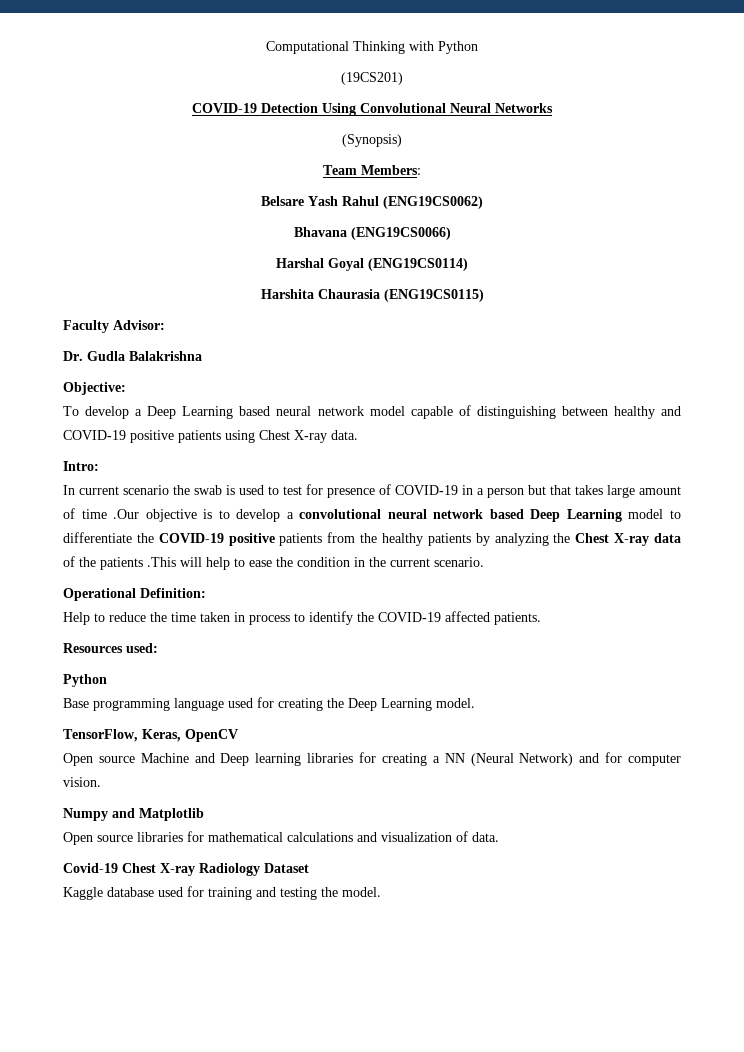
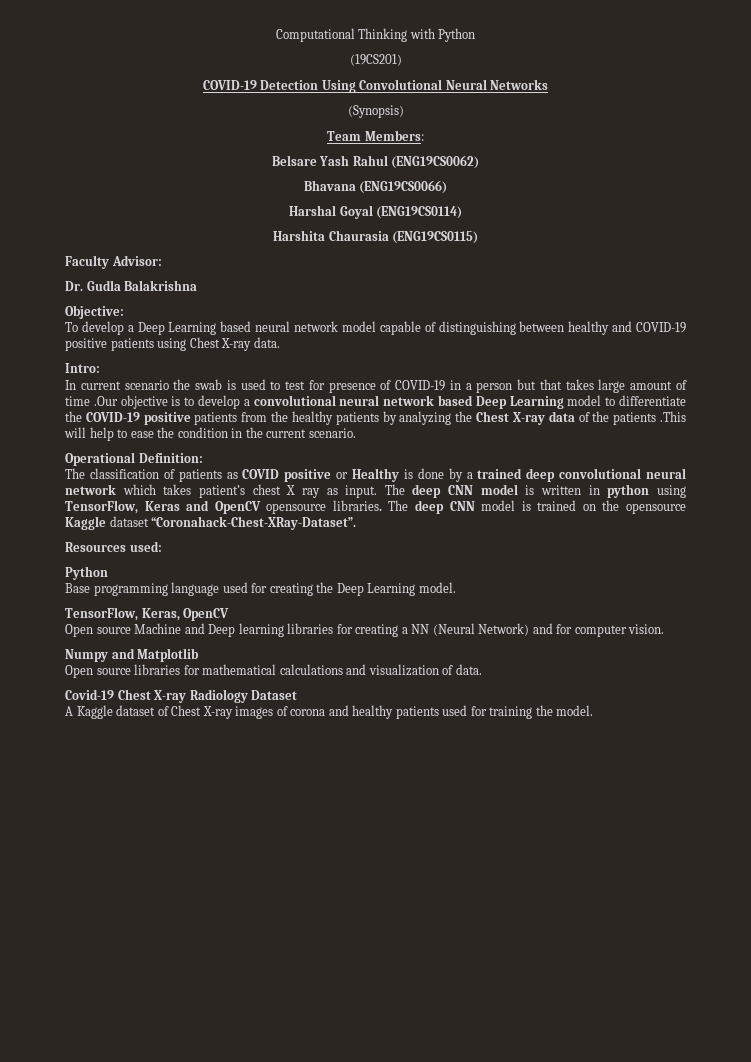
- Help to reduce the time taken in process to identify the COVID-19 affected patients.
+ The classification of patients as COVID positive or Healthy is done by a trained deep convolutional neural network which takes patient’s chest X ray as input. The deep CNN model is written in python using TensorFlow, Keras and OpenCV opensource libraries. The deep CNN model is trained on the opensource Kaggle dataset “Coronahack-Chest-XRay-Dataset”.
- Kaggle database used for training and testing the model.
+ A Kaggle dataset of Chest X-ray images of corona and healthy patients used for training the model.

